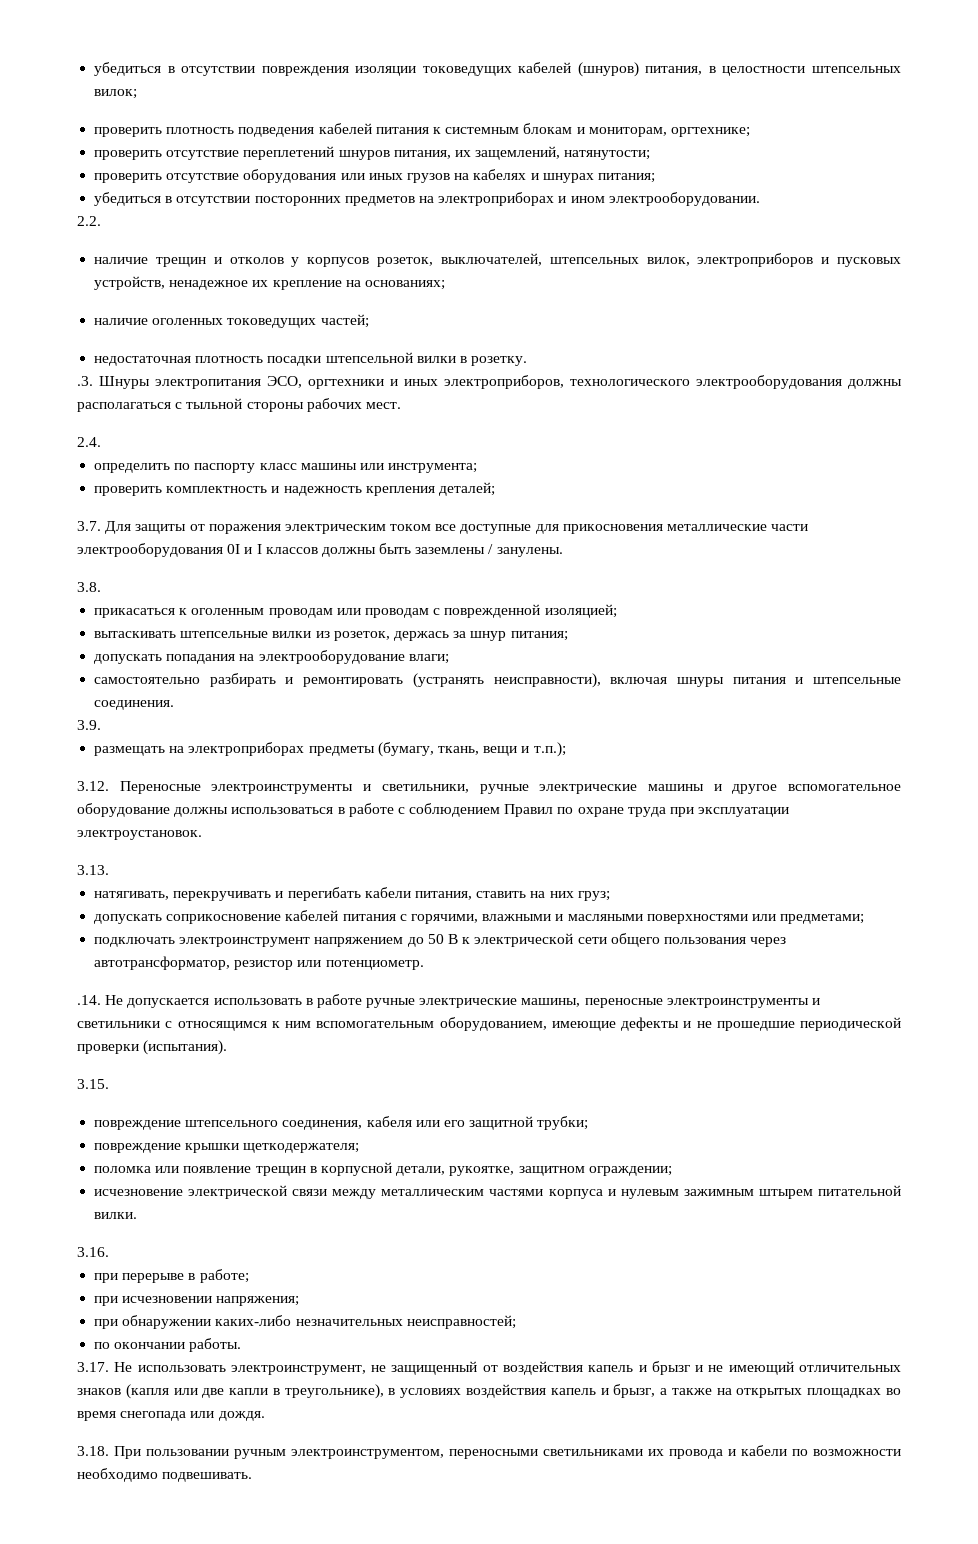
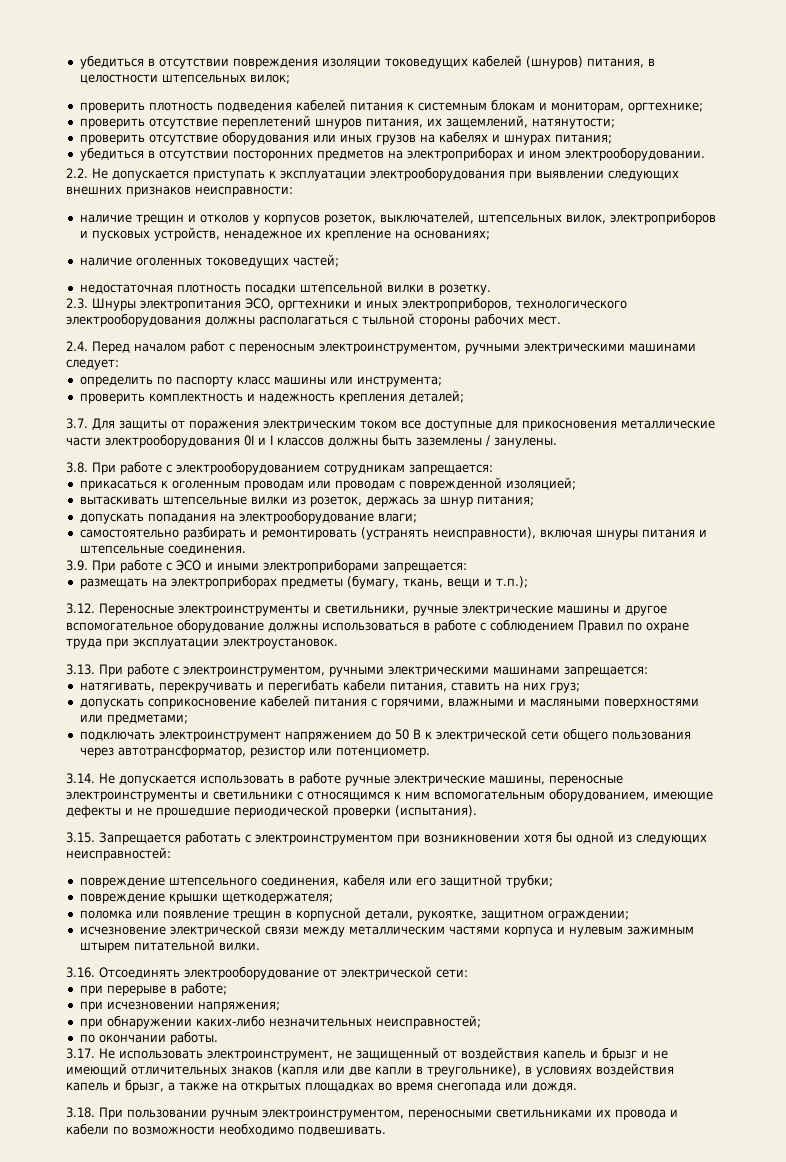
- 2.2.
+ 2.2. Не допускается приступать к эксплуатации электрооборудования при выявлении следующих внешних признаков неисправности:
- .3. Шнуры электропитания ЭСО, оргтехники и иных электроприборов, технологического электрооборудования должны располагаться с тыльной стороны рабочих мест.
+ 2.3. Шнуры электропитания ЭСО, оргтехники и иных электроприборов, технологического электрооборудования должны располагаться с тыльной стороны рабочих мест.
- 2.4.
+ 2.4. Перед началом работ с переносным электроинструментом, ручными электрическими машинами следует:
- 3.8.
+ 3.8. При работе с электрооборудованием сотрудникам запрещается:
- 3.9.
+ 3.9. При работе с ЭСО и иными электроприборами запрещается:
- 3.13.
+ 3.13. При работе с электроинструментом, ручными электрическими машинами запрещается:
- .14. Не допускается использовать в работе ручные электрические машины, переносные электроинструменты и светильники с относящимся к ним вспомогательным оборудованием, имеющие дефекты и не прошедшие периодической проверки (испытания).
+ 3.14. Не допускается использовать в работе ручные электрические машины, переносные электроинструменты и светильники с относящимся к ним вспомогательным оборудованием, имеющие дефекты и не прошедшие периодической проверки (испытания).
- 3.15.
+ 3.15. Запрещается работать с электроинструментом при возникновении хотя бы одной из следующих неисправностей:
- 3.16.
+ 3.16. Отсоединять электрооборудование от электрической сети:

